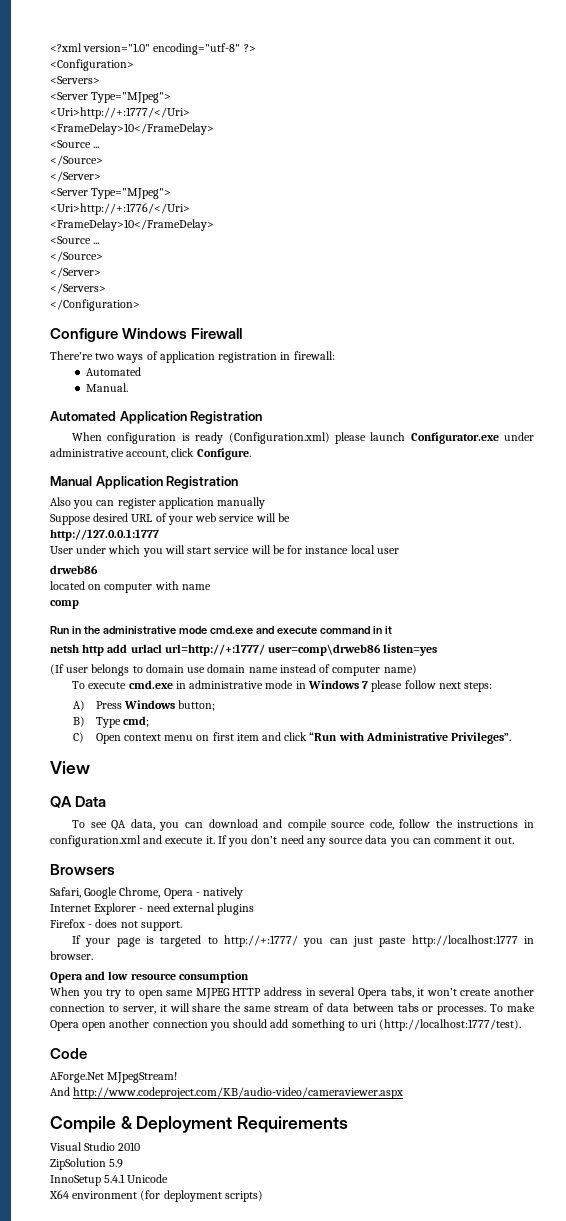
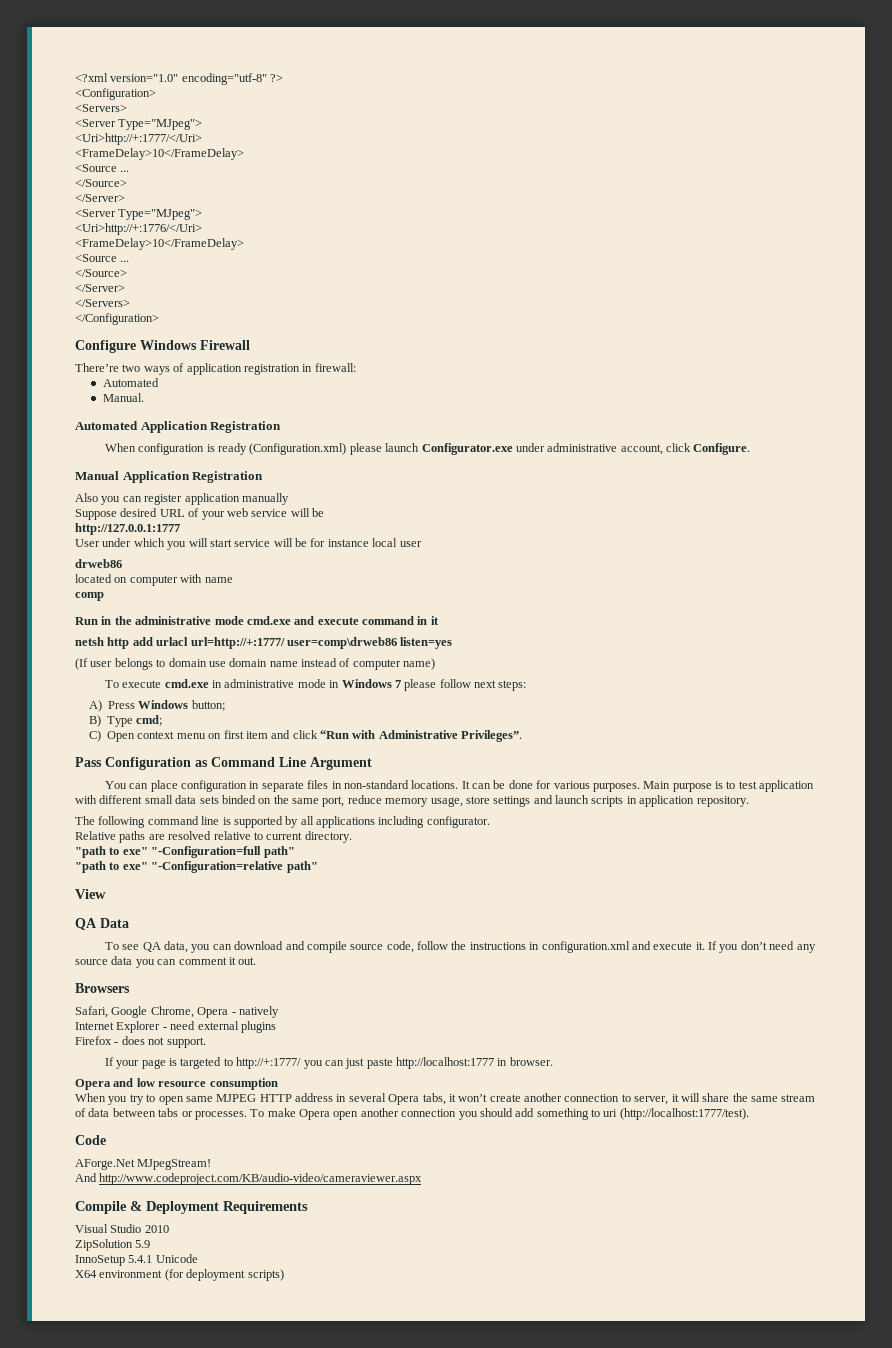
+ Pass Configuration as Command Line Argument
+ You can place configuration in separate files in non-standard locations. It can be done for various purposes. Main purpose is to test application with different small data sets binded on the same port, reduce memory usage, store settings and launch scripts in application repository.
+ The following command line is supported by all applications including configurator.
+ Relative paths are resolved relative to current directory.
+ "path to exe" "-Configuration=full path"
+ "path to exe" "-Configuration=relative path"

